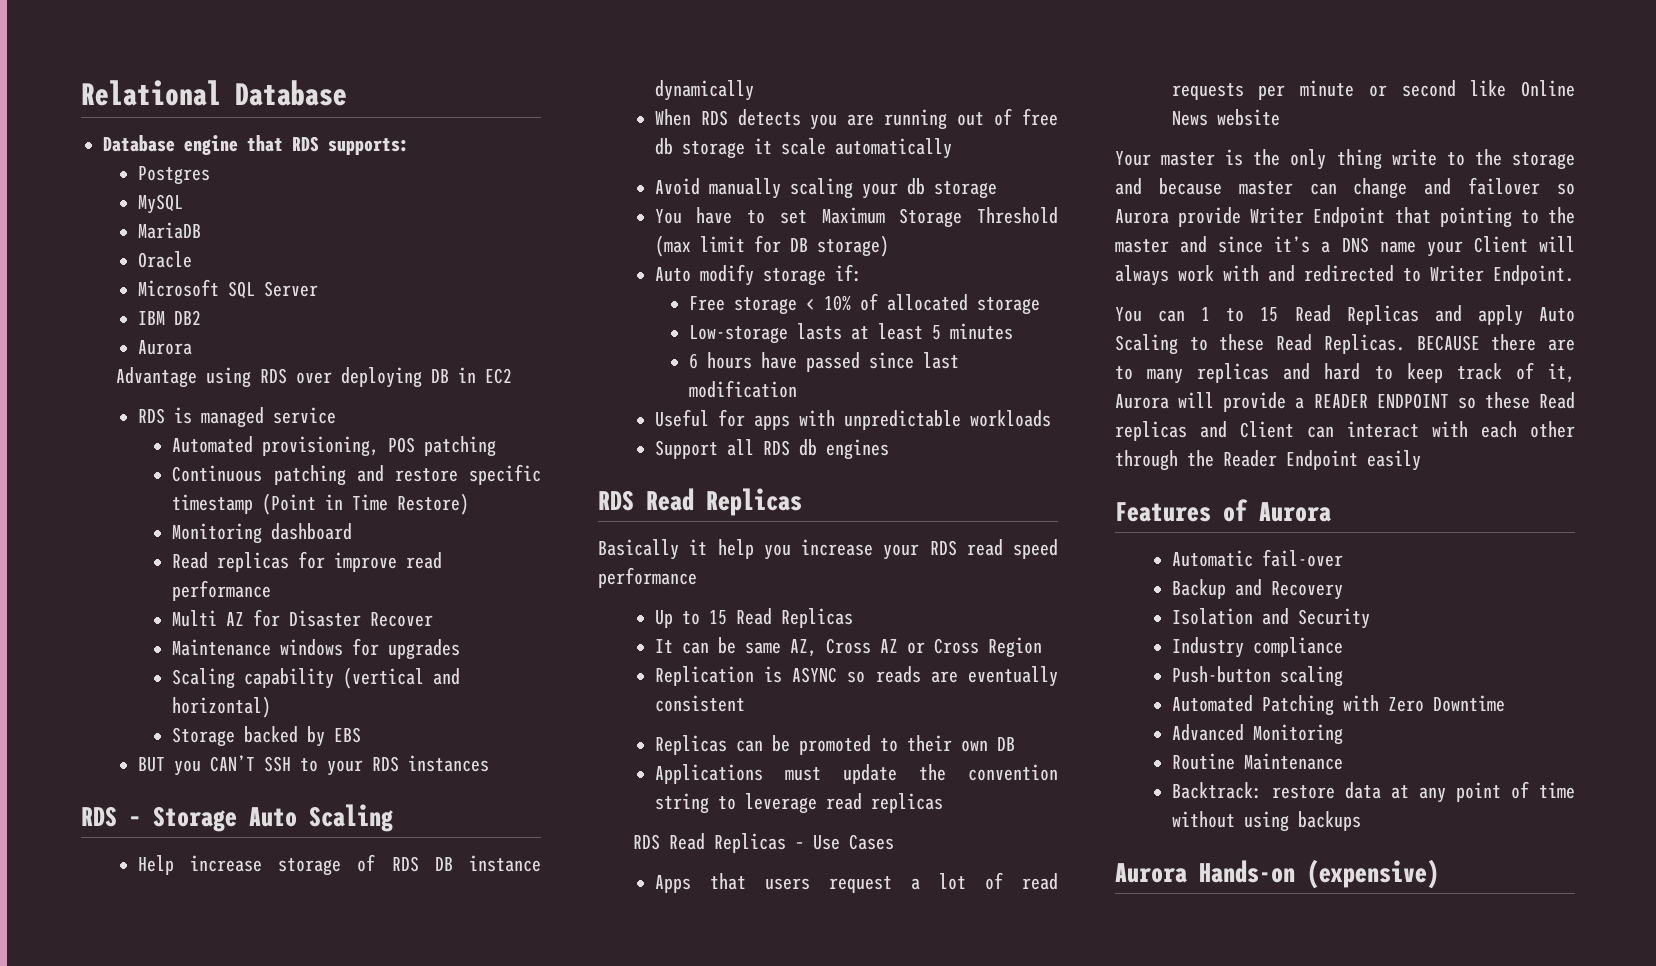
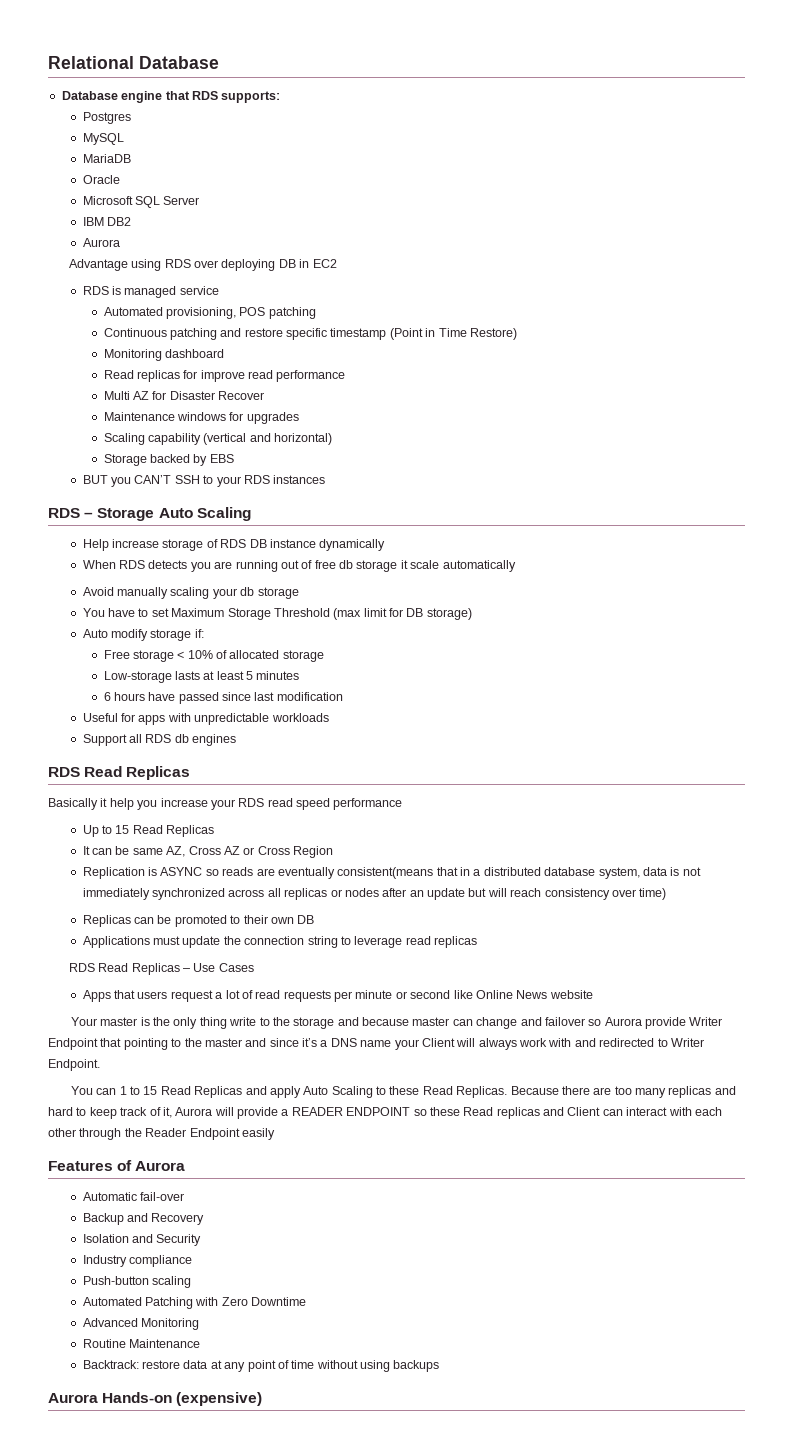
- Replication is ASYNC so reads are eventually consistent
+ Replication is ASYNC so reads are eventually consistent(means that in a distributed database system, data is not immediately synchronized across all replicas or nodes after an update but will reach consistency over time)
- Applications must update the convention string to leverage read replicas
+ Applications must update the connection string to leverage read replicas
- BECAUSE there are to many replicas and hard to keep track of it, Aurora will provide a READER ENDPOINT so these Read replicas and Client can interact with each other through the Reader Endpoint easily
+ Because there are too many replicas and hard to keep track of it, Aurora will provide a READER ENDPOINT so these Read replicas and Client can interact with each other through the Reader Endpoint easily

